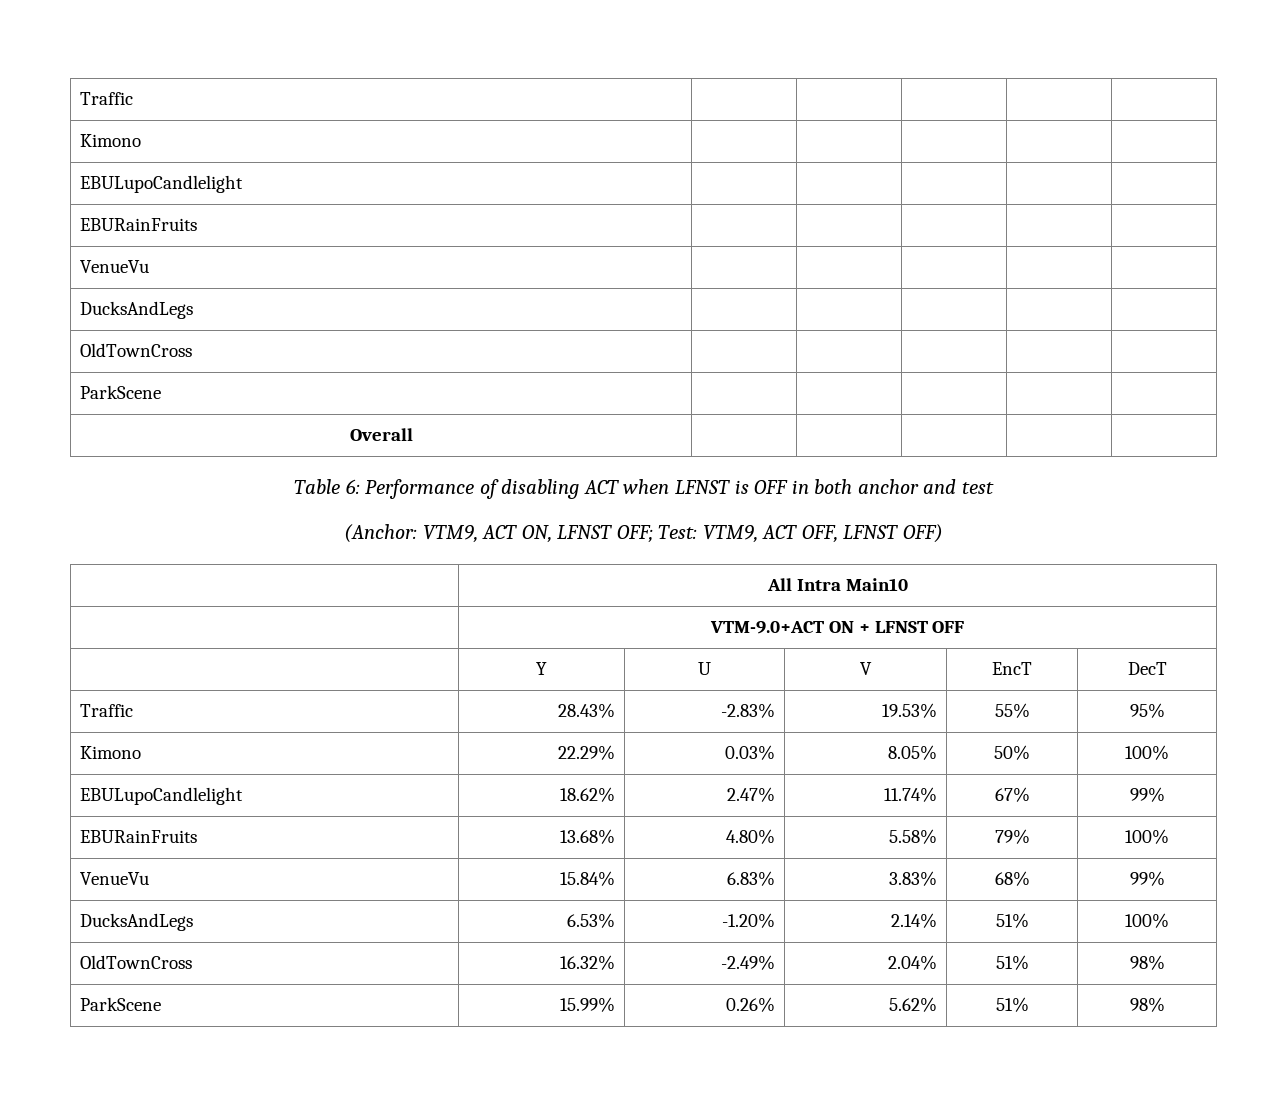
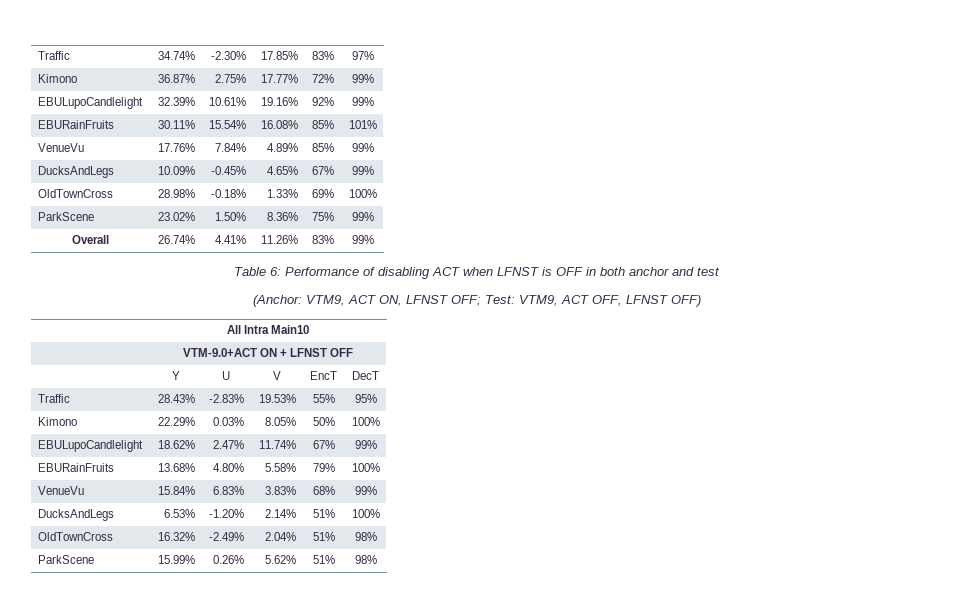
- Traffic | | | | |
- Kimono | | | | |
- EBULupoCandlelight | | | | |
- EBURainFruits | | | | |
- VenueVu | | | | |
- DucksAndLegs | | | | |
- OldTownCross | | | | |
- ParkScene | | | | |
- Overall | | | | |
+ Traffic | 34.74% | -2.30% | 17.85% | 83% | 97%
+ Kimono | 36.87% | 2.75% | 17.77% | 72% | 99%
+ EBULupoCandlelight | 32.39% | 10.61% | 19.16% | 92% | 99%
+ EBURainFruits | 30.11% | 15.54% | 16.08% | 85% | 101%
+ VenueVu | 17.76% | 7.84% | 4.89% | 85% | 99%
+ DucksAndLegs | 10.09% | -0.45% | 4.65% | 67% | 99%
+ OldTownCross | 28.98% | -0.18% | 1.33% | 69% | 100%
+ ParkScene | 23.02% | 1.50% | 8.36% | 75% | 99%
+ Overall | 26.74% | 4.41% | 11.26% | 83% | 99%

